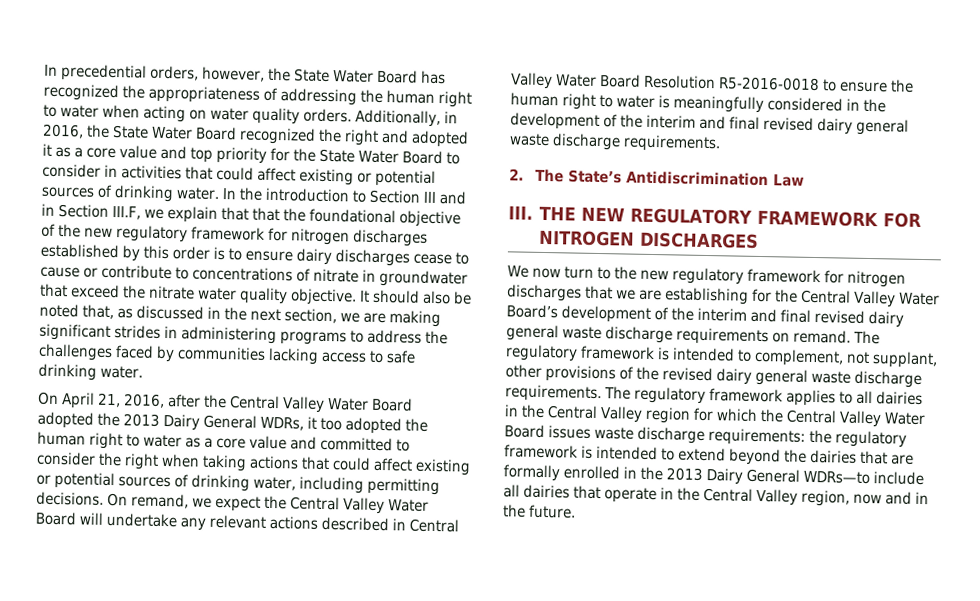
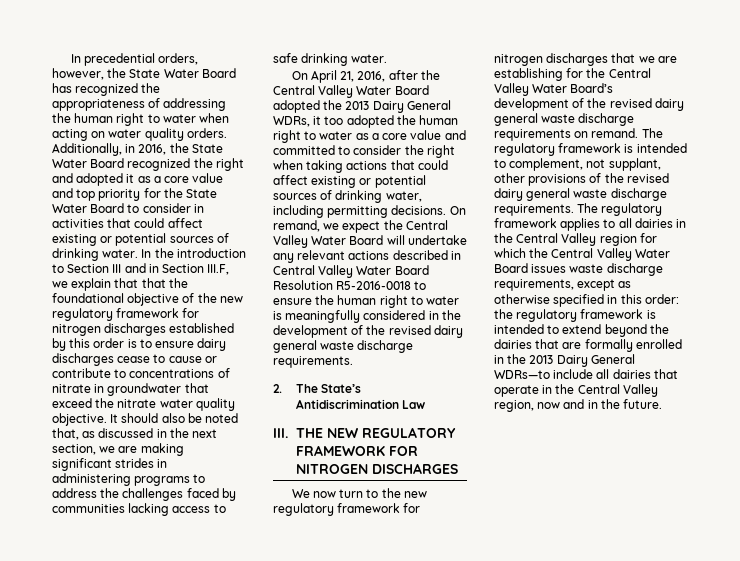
- On remand, we expect the Central Valley Water Board will undertake any relevant actions described in Central Valley Water Board Resolution R5-2016-0018 to ensure the human right to water is meaningfully considered in the development of the interim and final revised dairy general waste discharge requirements.
+ On remand, we expect the Central Valley Water Board will undertake any relevant actions described in Central Valley Water Board Resolution R5-2016-0018 to ensure the human right to water is meaningfully considered in the development of the revised dairy general waste discharge requirements.
- We now turn to the new regulatory framework for nitrogen discharges that we are establishing for the Central Valley Water Board’s development of the interim and final revised dairy general waste discharge requirements on remand.
+ We now turn to the new regulatory framework for nitrogen discharges that we are establishing for the Central Valley Water Board’s development of the revised dairy general waste discharge requirements on remand.
- The regulatory framework applies to all dairies in the Central Valley region for which the Central Valley Water Board issues waste discharge requirements: the regulatory framework is intended to extend beyond the dairies that are formally enrolled in the 2013 Dairy General WDRs—to include all dairies that operate in the Central Valley region, now and in the future.
+ The regulatory framework applies to all dairies in the Central Valley region for which the Central Valley Water Board issues waste discharge requirements, except as otherwise specified in this order: the regulatory framework is intended to extend beyond the dairies that are formally enrolled in the 2013 Dairy General WDRs—to include all dairies that operate in the Central Valley region, now and in the future.

